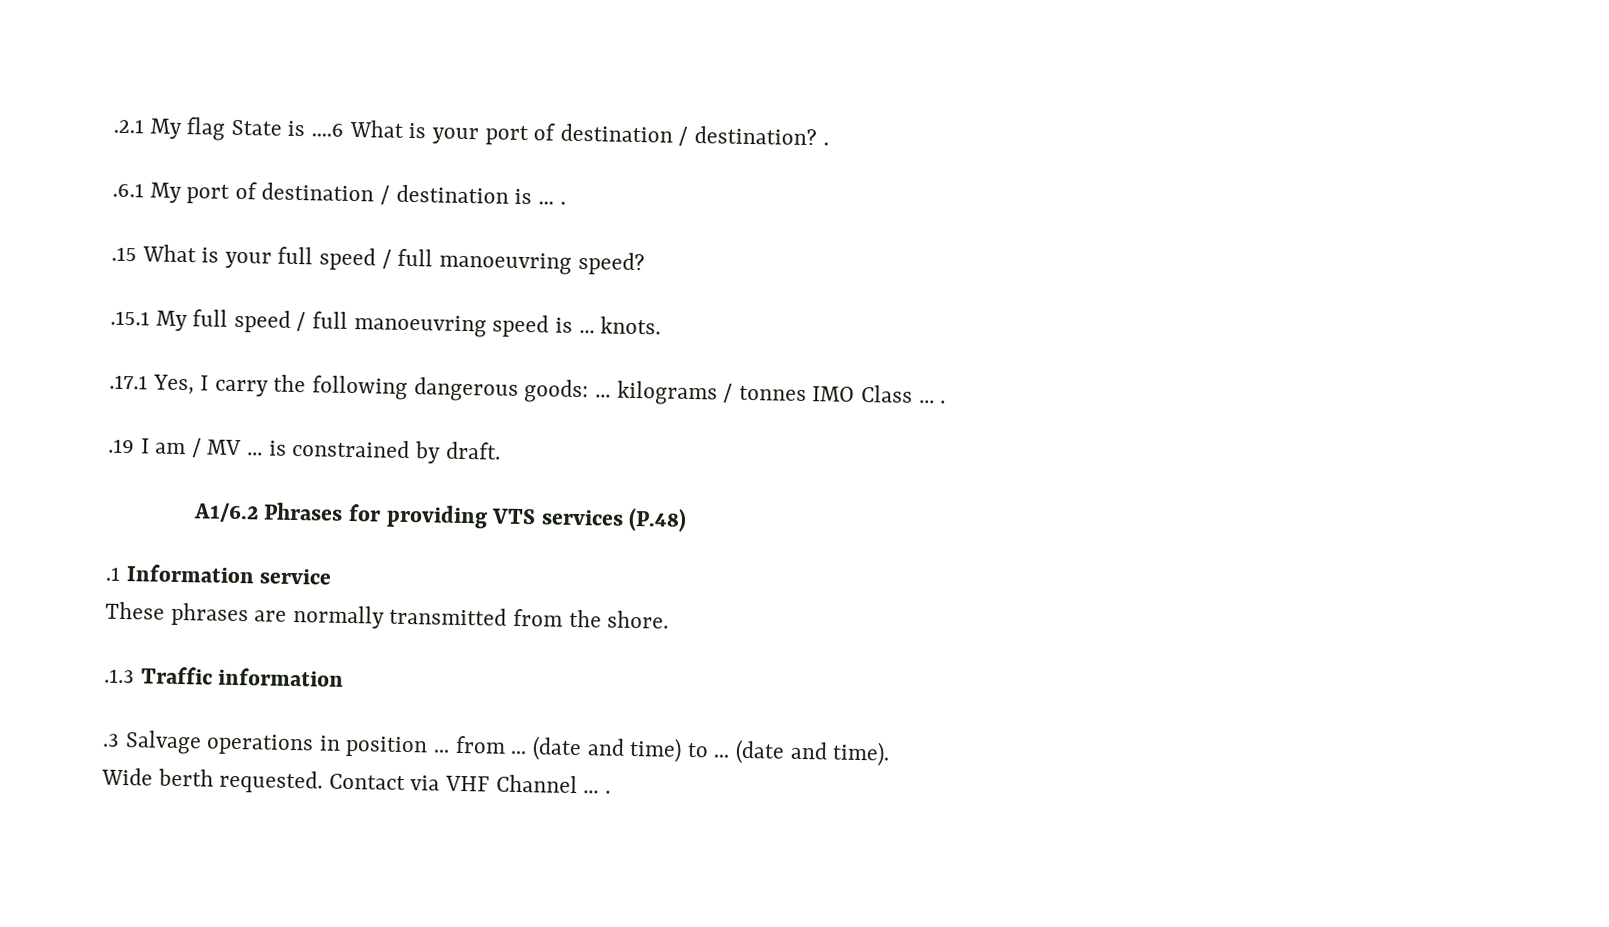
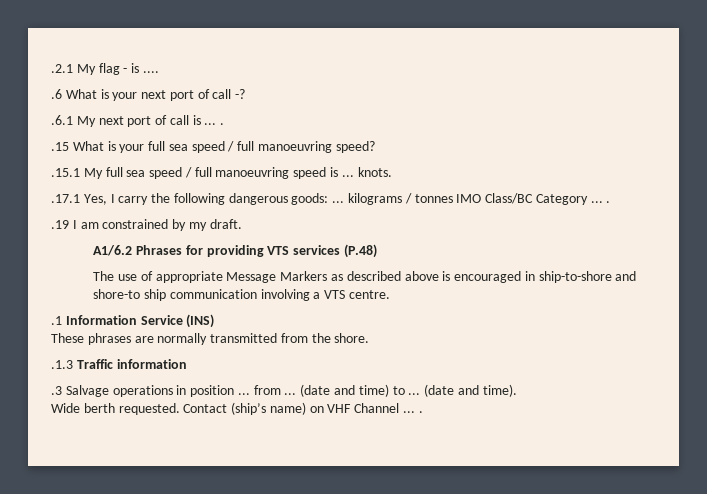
- .2.1 My flag State is ....6 What is your port of destination / destination? .
+ .2.1 My flag - is ....
+ .6 What is your next port of call -?
- .6.1 My port of destination / destination is ... .
+ .6.1 My next port of call is ... .
- .15 What is your full speed / full manoeuvring speed?
+ .15 What is your full sea speed / full manoeuvring speed?
- .15.1 My full speed / full manoeuvring speed is ... knots.
+ .15.1 My full sea speed / full manoeuvring speed is ... knots.
- .17.1 Yes, I carry the following dangerous goods: ... kilograms / tonnes IMO Class ... .
+ .17.1 Yes, I carry the following dangerous goods: ... kilograms / tonnes IMO Class/BC Category ... .
- .19 I am / MV ... is constrained by draft.
+ .19 I am constrained by my draft.
+ The use of appropriate Message Markers as described above is encouraged in ship-to-shore and shore-to ship communication involving a VTS centre.
- .1 Information service
+ .1 Information Service (INS)
- Contact via VHF Channel ... .
+ Contact (ship’s name) on VHF Channel ... .

